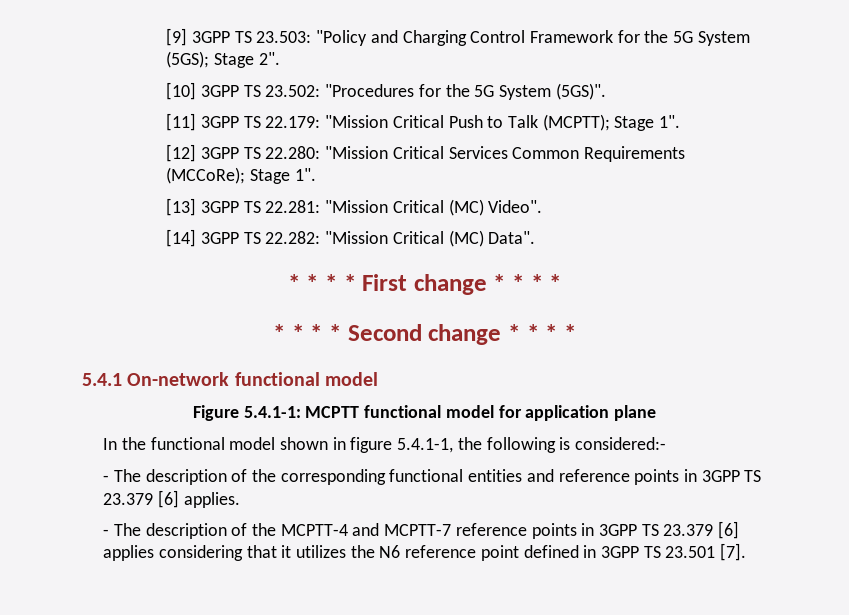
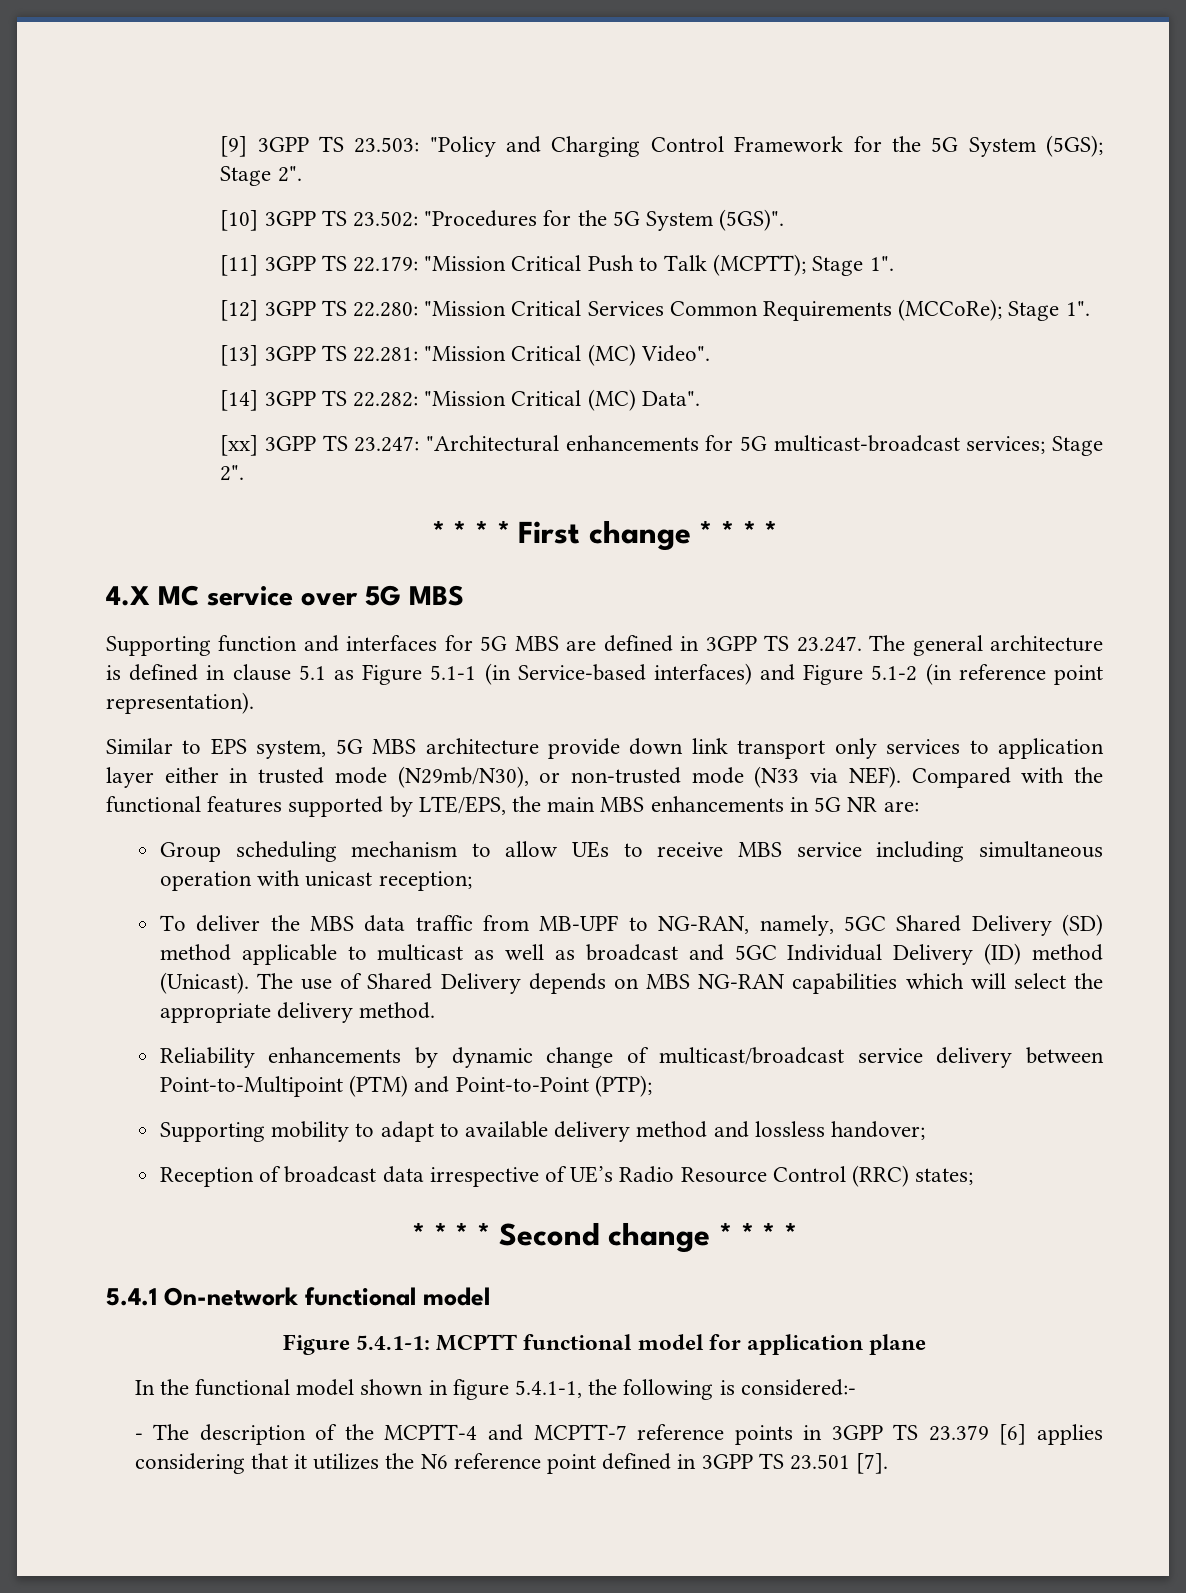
+ [xx] 3GPP TS 23.247: "Architectural enhancements for 5G multicast-broadcast services; Stage 2".
+ 4.X MC service over 5G MBS
+ Supporting function and interfaces for 5G MBS are defined in 3GPP TS 23.247. The general architecture is defined in clause 5.1 as Figure 5.1-1 (in Service-based interfaces) and Figure 5.1-2 (in reference point representation).
+ Similar to EPS system, 5G MBS architecture provide down link transport only services to application layer either in trusted mode (N29mb/N30), or non-trusted mode (N33 via NEF). Compared with the functional features supported by LTE/EPS, the main MBS enhancements in 5G NR are:
+ Group scheduling mechanism to allow UEs to receive MBS service including simultaneous operation with unicast reception;
+ To deliver the MBS data traffic from MB-UPF to NG-RAN, namely, 5GC Shared Delivery (SD) method applicable to multicast as well as broadcast and 5GC Individual Delivery (ID) method (Unicast). The use of Shared Delivery depends on MBS NG-RAN capabilities which will select the appropriate delivery method.
+ Reliability enhancements by dynamic change of multicast/broadcast service delivery between Point-to-Multipoint (PTM) and Point-to-Point (PTP);
+ Supporting mobility to adapt to available delivery method and lossless handover;
+ Reception of broadcast data irrespective of UE’s Radio Resource Control (RRC) states;
- - The description of the corresponding functional entities and reference points in 3GPP TS 23.379 [6] applies.

